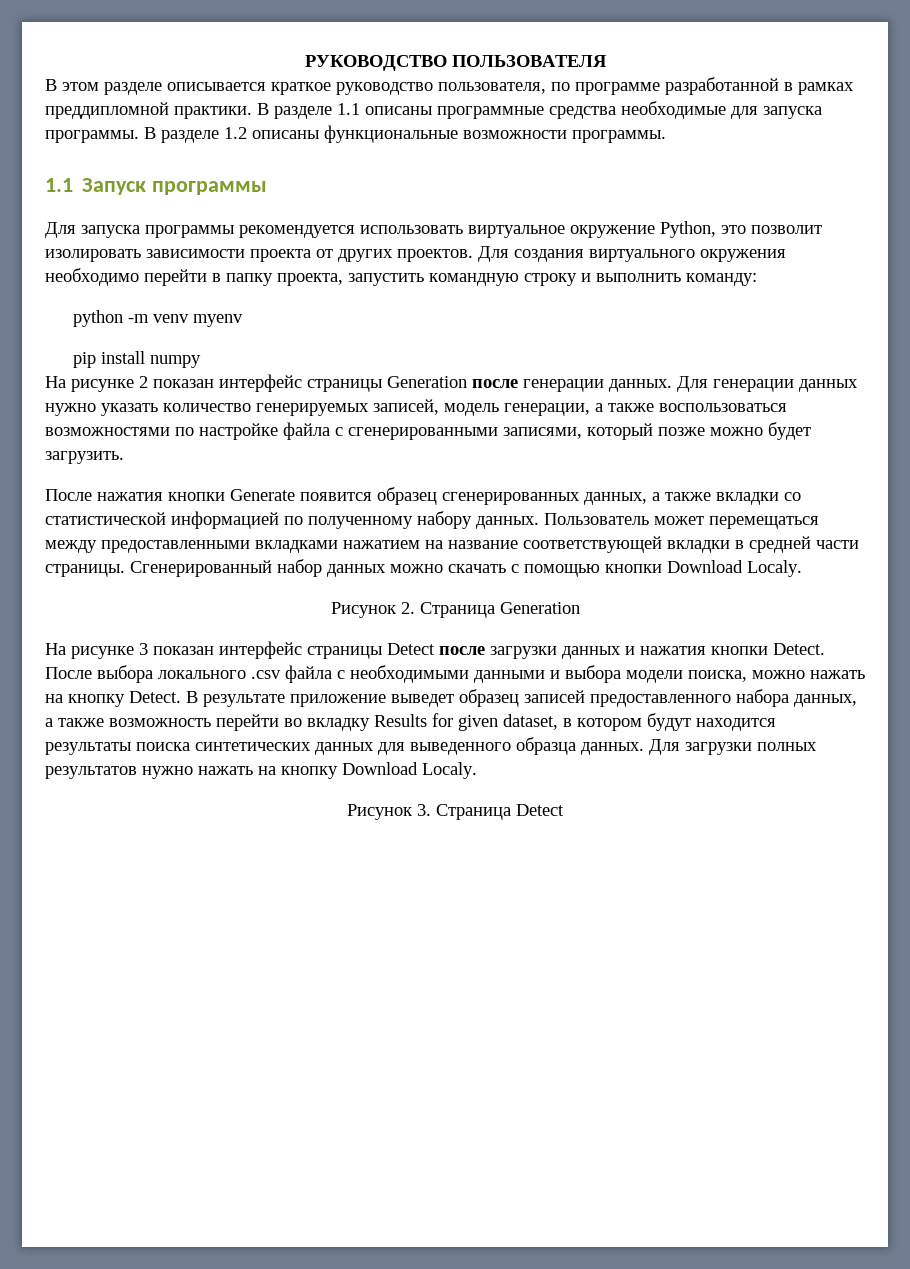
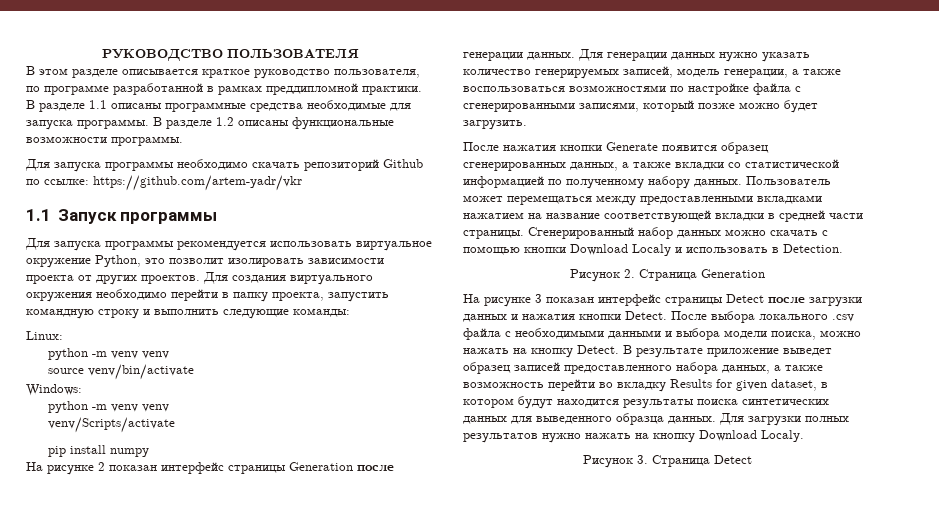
+ Для запуска программы необходимо скачать репозиторий Github по ссылке: https://github.com/artem-yadr/vkr
- Для создания виртуального окружения необходимо перейти в папку проекта, запустить командную строку и выполнить команду:
- python -m venv myenv
+ Для создания виртуального окружения необходимо перейти в папку проекта, запустить командную строку и выполнить следующие команды:
+ Linux:
+ python -m venv venv
+ source venv/bin/activate
+ Windows:
+ python -m venv venv
+ venv/Scripts/activate
- Сгенерированный набор данных можно скачать с помощью кнопки Download Localy.
+ Сгенерированный набор данных можно скачать с помощью кнопки Download Localy и использовать в Detection.

